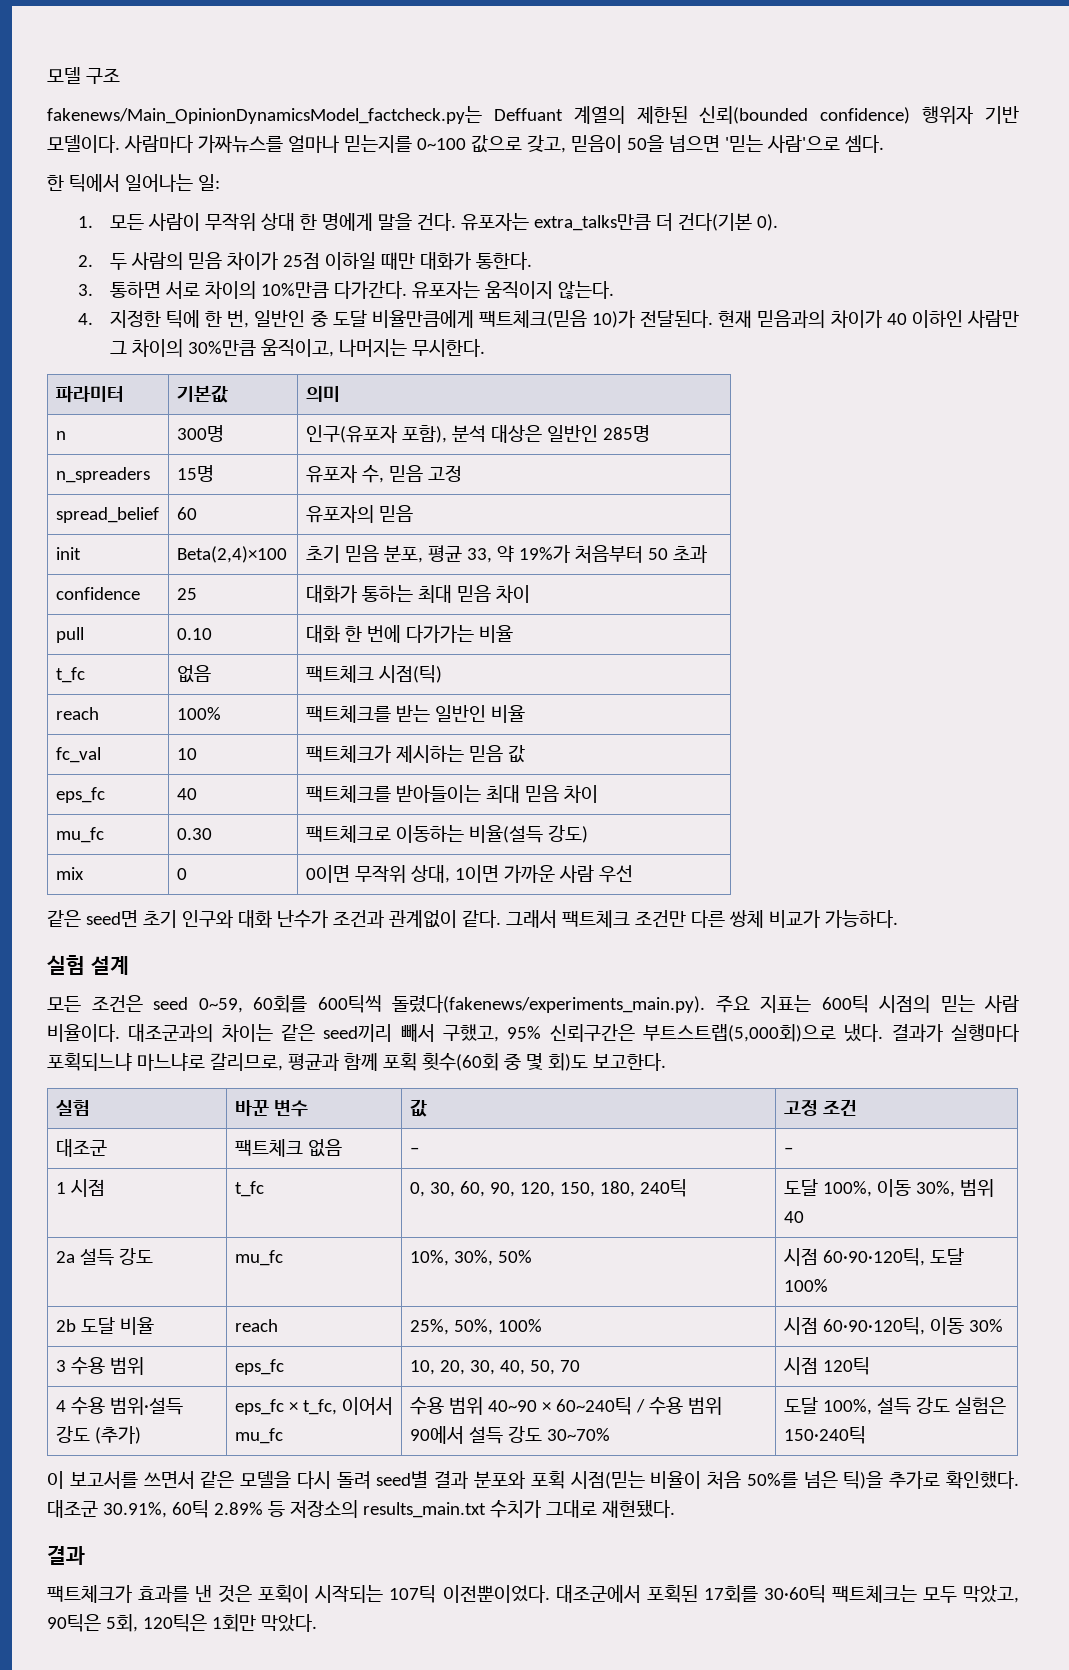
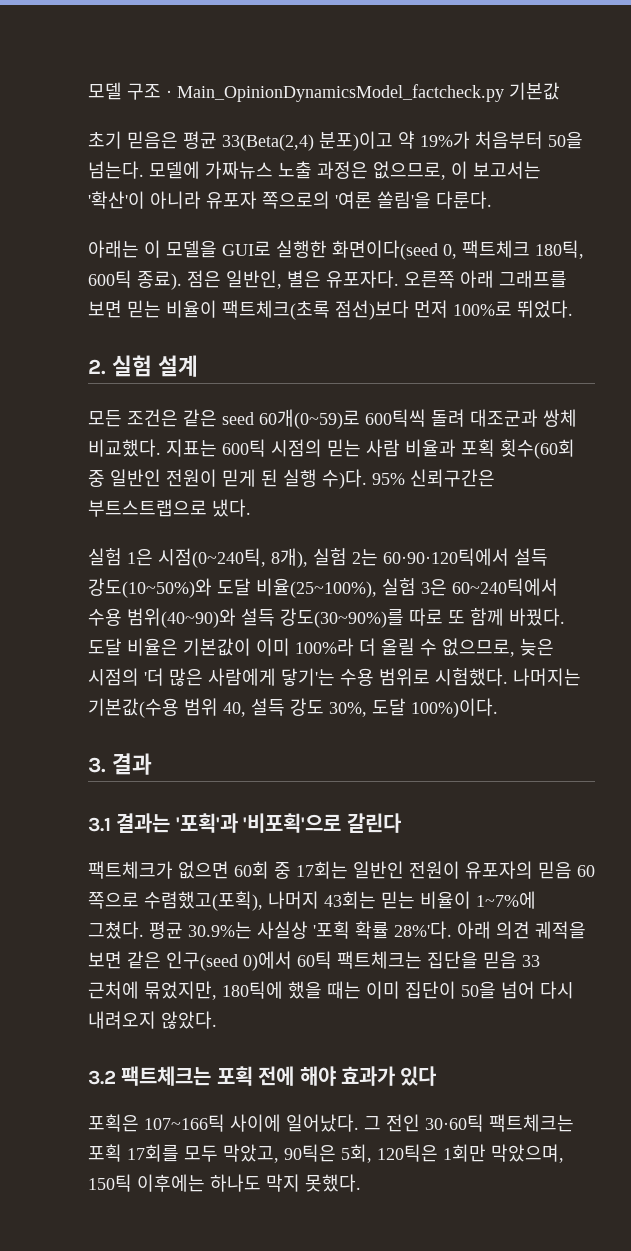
- 모델 구조
- fakenews/Main_OpinionDynamicsModel_factcheck.py는 Deffuant 계열의 제한된 신뢰(bounded confidence) 행위자 기반 모델이다. 사람마다 가짜뉴스를 얼마나 믿는지를 0~100 값으로 갖고, 믿음이 50을 넘으면 '믿는 사람'으로 셈다.
- 한 틱에서 일어나는 일:
- 1. 모든 사람이 무작위 상대 한 명에게 말을 건다. 유포자는 extra_talks만큼 더 건다(기본 0).
- 2. 두 사람의 믿음 차이가 25점 이하일 때만 대화가 통한다.
- 3. 통하면 서로 차이의 10%만큼 다가간다. 유포자는 움직이지 않는다.
- 4. 지정한 틱에 한 번, 일반인 중 도달 비율만큼에게 팩트체크(믿음 10)가 전달된다. 현재 믿음과의 차이가 40 이하인 사람만 그 차이의 30%만큼 움직이고, 나머지는 무시한다.
- 파라미터 | 기본값 | 의미
- n | 300명 | 인구(유포자 포함), 분석 대상은 일반인 285명
- n_spreaders | 15명 | 유포자 수, 믿음 고정
- spread_belief | 60 | 유포자의 믿음
- init | Beta(2,4)×100 | 초기 믿음 분포, 평균 33, 약 19%가 처음부터 50 초과
- confidence | 25 | 대화가 통하는 최대 믿음 차이
- pull | 0.10 | 대화 한 번에 다가가는 비율
- t_fc | 없음 | 팩트체크 시점(틱)
- reach | 100% | 팩트체크를 받는 일반인 비율
- fc_val | 10 | 팩트체크가 제시하는 믿음 값
- eps_fc | 40 | 팩트체크를 받아들이는 최대 믿음 차이
- mu_fc | 0.30 | 팩트체크로 이동하는 비율(설득 강도)
- mix | 0 | 0이면 무작위 상대, 1이면 가까운 사람 우선
- 같은 seed면 초기 인구와 대화 난수가 조건과 관계없이 같다. 그래서 팩트체크 조건만 다른 쌍체 비교가 가능하다.
- 실험 설계
- 모든 조건은 seed 0~59, 60회를 600틱씩 돌렸다(fakenews/experiments_main.py). 주요 지표는 600틱 시점의 믿는 사람 비율이다. 대조군과의 차이는 같은 seed끼리 빼서 구했고, 95% 신뢰구간은 부트스트랩(5,000회)으로 냈다. 결과가 실행마다 포획되느냐 마느냐로 갈리므로, 평균과 함께 포획 횟수(60회 중 몇 회)도 보고한다.
- 실험 | 바꾼 변수 | 값 | 고정 조건
- 대조군 | 팩트체크 없음 | – | –
- 1 시점 | t_fc | 0, 30, 60, 90, 120, 150, 180, 240틱 | 도달 100%, 이동 30%, 범위 40
- 2a 설득 강도 | mu_fc | 10%, 30%, 50% | 시점 60·90·120틱, 도달 100%
- 2b 도달 비율 | reach | 25%, 50%, 100% | 시점 60·90·120틱, 이동 30%
- 3 수용 범위 | eps_fc | 10, 20, 30, 40, 50, 70 | 시점 120틱
- 4 수용 범위·설득 강도 (추가) | eps_fc × t_fc, 이어서 mu_fc | 수용 범위 40~90 × 60~240틱 / 수용 범위 90에서 설득 강도 30~70% | 도달 100%, 설득 강도 실험은 150·240틱
- 이 보고서를 쓰면서 같은 모델을 다시 돌려 seed별 결과 분포와 포획 시점(믿는 비율이 처음 50%를 넘은 틱)을 추가로 확인했다. 대조군 30.91%, 60틱 2.89% 등 저장소의 results_main.txt 수치가 그대로 재현됐다.
- 결과
- 팩트체크가 효과를 낸 것은 포획이 시작되는 107틱 이전뿐이었다. 대조군에서 포획된 17회를 30·60틱 팩트체크는 모두 막았고, 90틱은 5회, 120틱은 1회만 막았다.
+ 모델 구조 · Main_OpinionDynamicsModel_factcheck.py 기본값
+ 초기 믿음은 평균 33(Beta(2,4) 분포)이고 약 19%가 처음부터 50을 넘는다. 모델에 가짜뉴스 노출 과정은 없으므로, 이 보고서는 '확산'이 아니라 유포자 쪽으로의 '여론 쏠림'을 다룬다.
+ 아래는 이 모델을 GUI로 실행한 화면이다(seed 0, 팩트체크 180틱, 600틱 종료). 점은 일반인, 별은 유포자다. 오른쪽 아래 그래프를 보면 믿는 비율이 팩트체크(초록 점선)보다 먼저 100%로 뛰었다.
+ 2. 실험 설계
+ 모든 조건은 같은 seed 60개(0~59)로 600틱씩 돌려 대조군과 쌍체 비교했다. 지표는 600틱 시점의 믿는 사람 비율과 포획 횟수(60회 중 일반인 전원이 믿게 된 실행 수)다. 95% 신뢰구간은 부트스트랩으로 냈다.
+ 실험 1은 시점(0~240틱, 8개), 실험 2는 60·90·120틱에서 설득 강도(10~50%)와 도달 비율(25~100%), 실험 3은 60~240틱에서 수용 범위(40~90)와 설득 강도(30~90%)를 따로 또 함께 바꿨다. 도달 비율은 기본값이 이미 100%라 더 올릴 수 없으므로, 늦은 시점의 '더 많은 사람에게 닿기'는 수용 범위로 시험했다. 나머지는 기본값(수용 범위 40, 설득 강도 30%, 도달 100%)이다.
+ 3. 결과
+ 3.1 결과는 '포획'과 '비포획'으로 갈린다
+ 팩트체크가 없으면 60회 중 17회는 일반인 전원이 유포자의 믿음 60 쪽으로 수렴했고(포획), 나머지 43회는 믿는 비율이 1~7%에 그쳤다. 평균 30.9%는 사실상 '포획 확률 28%'다. 아래 의견 궤적을 보면 같은 인구(seed 0)에서 60틱 팩트체크는 집단을 믿음 33 근처에 묶었지만, 180틱에 했을 때는 이미 집단이 50을 넘어 다시 내려오지 않았다.
+ 3.2 팩트체크는 포획 전에 해야 효과가 있다
+ 포획은 107~166틱 사이에 일어났다. 그 전인 30·60틱 팩트체크는 포획 17회를 모두 막았고, 90틱은 5회, 120틱은 1회만 막았으며, 150틱 이후에는 하나도 막지 못했다.

